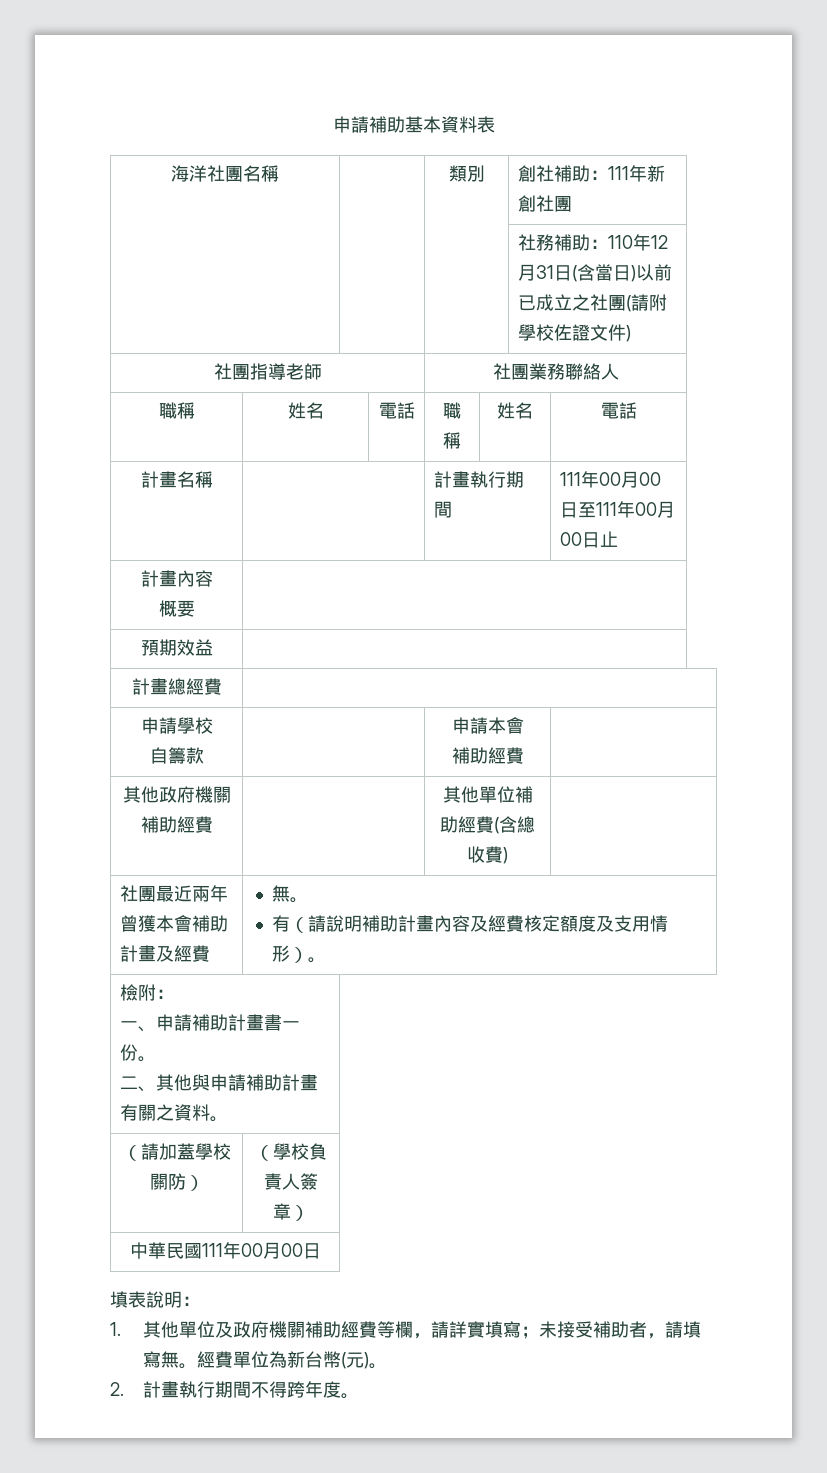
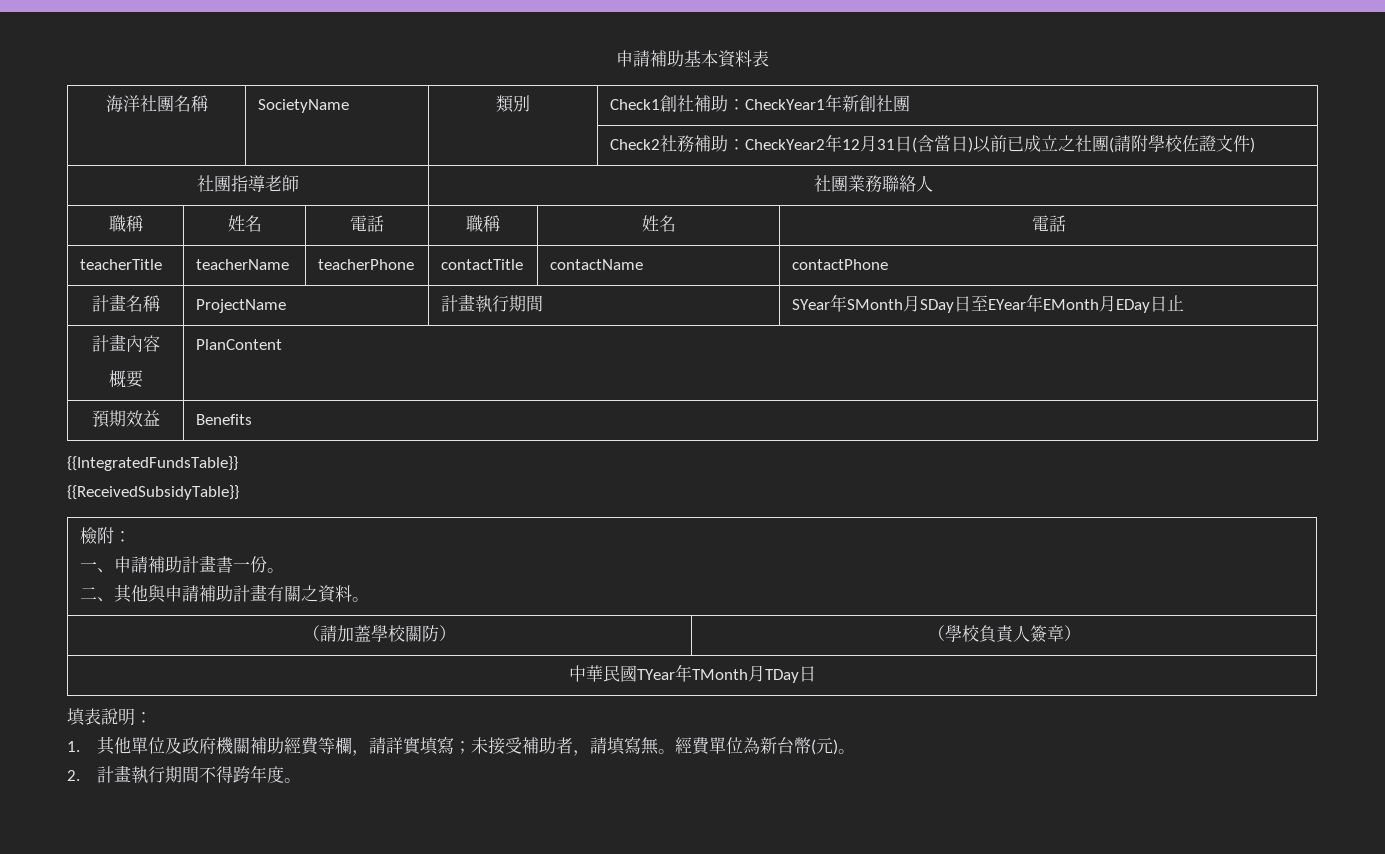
- 海洋社團名稱 | | 類別 | 創社補助：111年新創社團
+ 海洋社團名稱 | SocietyName | 類別 | Check1創社補助：CheckYear1年新創社團
- | | | 社務補助：110年12月31日(含當日)以前已成立之社團(請附學校佐證文件)
+ | | | Check2社務補助：CheckYear2年12月31日(含當日)以前已成立之社團(請附學校佐證文件)
+ teacherTitle | teacherName | teacherPhone | contactTitle | contactName | contactPhone
- 計畫名稱 | | 計畫執行期間 | 111年00月00日至111年00月00日止
+ 計畫名稱 | ProjectName | 計畫執行期間 | SYear年SMonth月SDay日至EYear年EMonth月EDay日止
  計畫內容
- 概要 |
+ 概要 | PlanContent
- 預期效益 |
- 計畫總經費 |
- 申請學校
- 自籌款 | | 申請本會
- 補助經費 |
- 其他政府機關補助經費 | | 其他單位補助經費(含總收費) |
- 社團最近兩年曾獲本會補助計畫及經費 | 無。
- 有（請說明補助計畫內容及經費核定額度及支用情形）。
+ 預期效益 | Benefits
+ {{IntegratedFundsTable}}
+ {{ReceivedSubsidyTable}}
- 中華民國111年00月00日
+ 中華民國TYear年TMonth月TDay日

